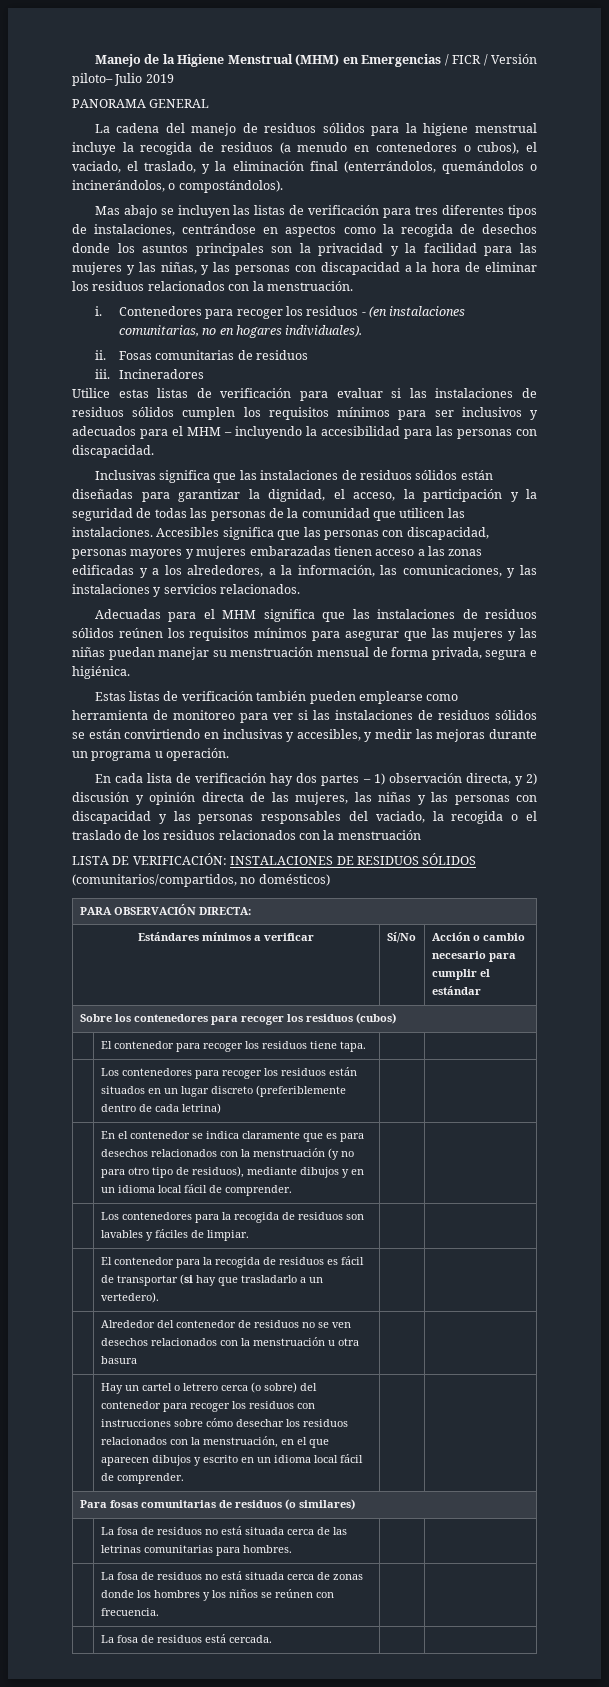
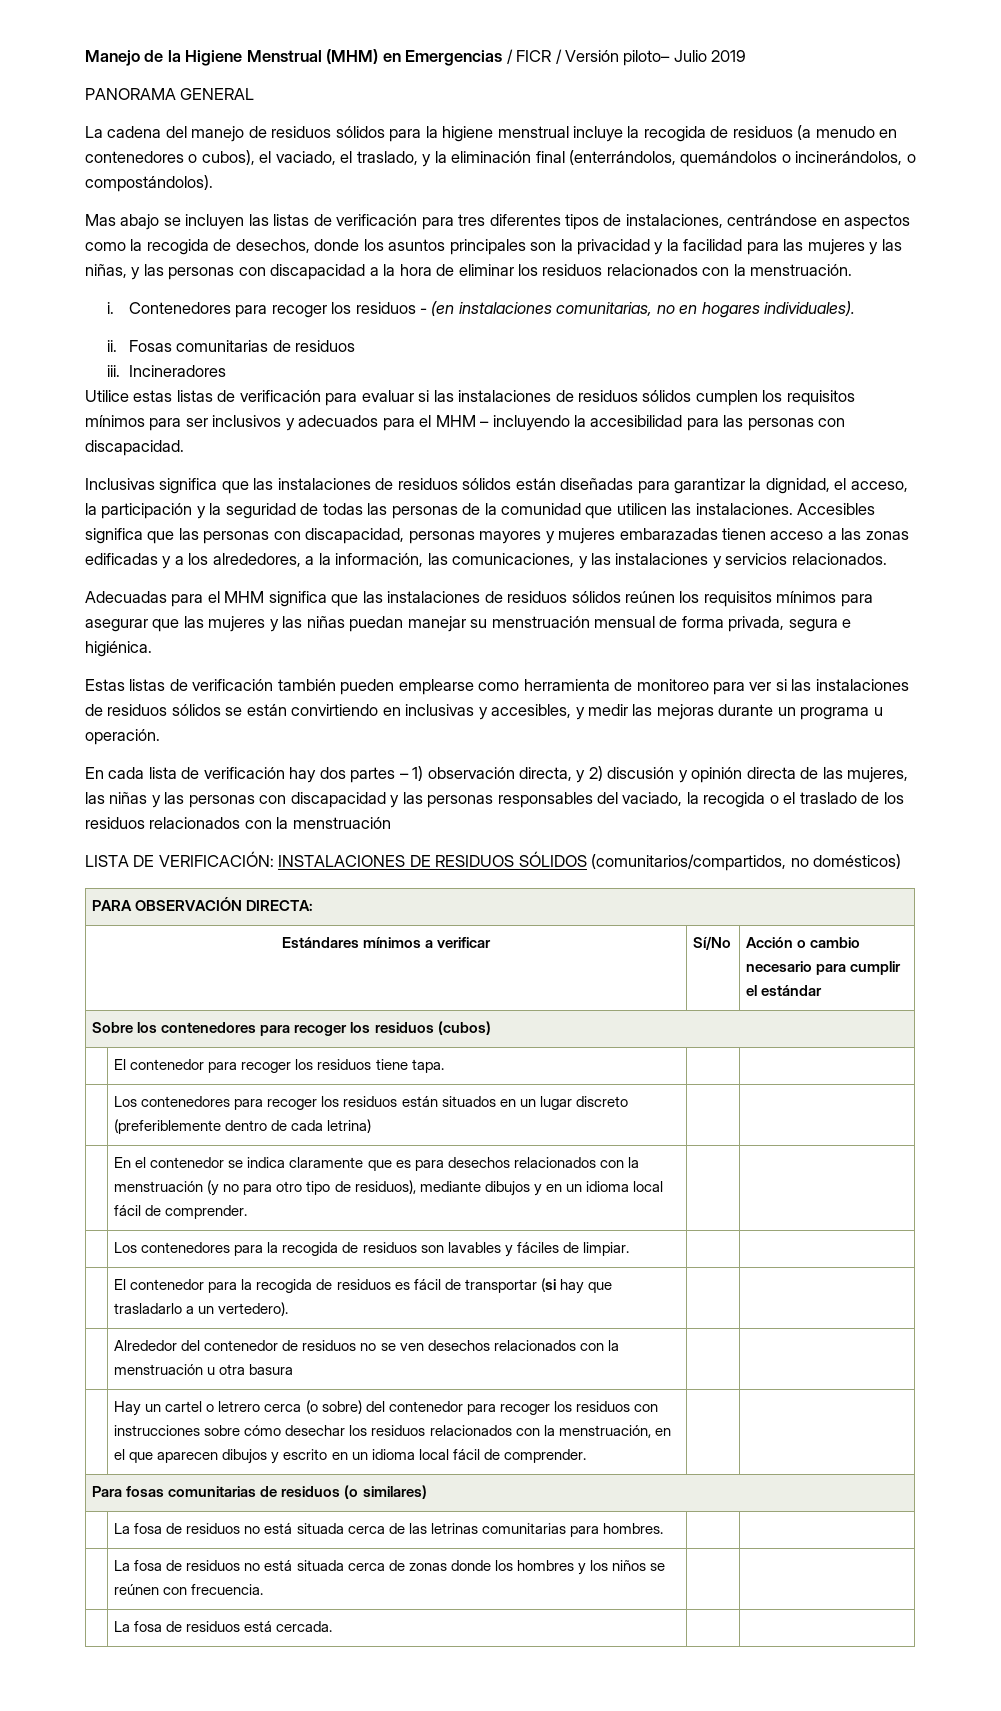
- Mas abajo se incluyen las listas de verificación para tres diferentes tipos de instalaciones, centrándose en aspectos como la recogida de desechos donde los asuntos principales son la privacidad y la facilidad para las mujeres y las niñas, y las personas con discapacidad a la hora de eliminar los residuos relacionados con la menstruación.
+ Mas abajo se incluyen las listas de verificación para tres diferentes tipos de instalaciones, centrándose en aspectos como la recogida de desechos, donde los asuntos principales son la privacidad y la facilidad para las mujeres y las niñas, y las personas con discapacidad a la hora de eliminar los residuos relacionados con la menstruación.

